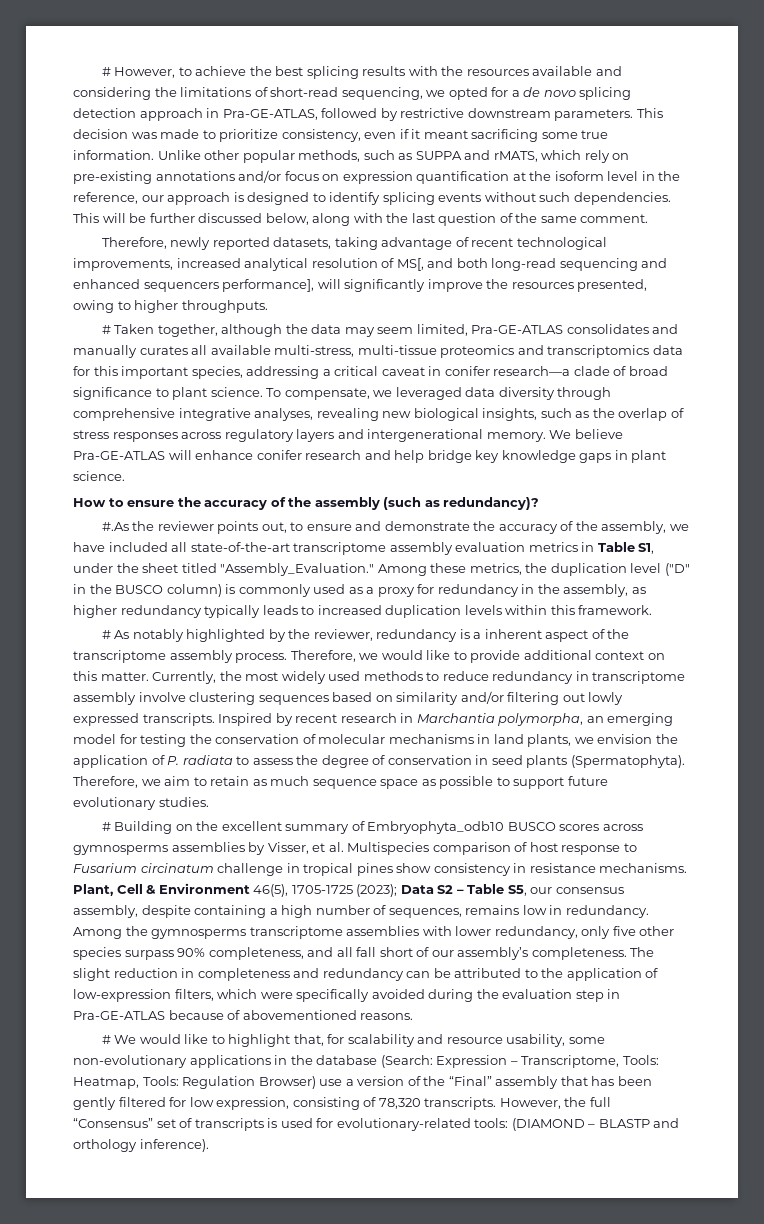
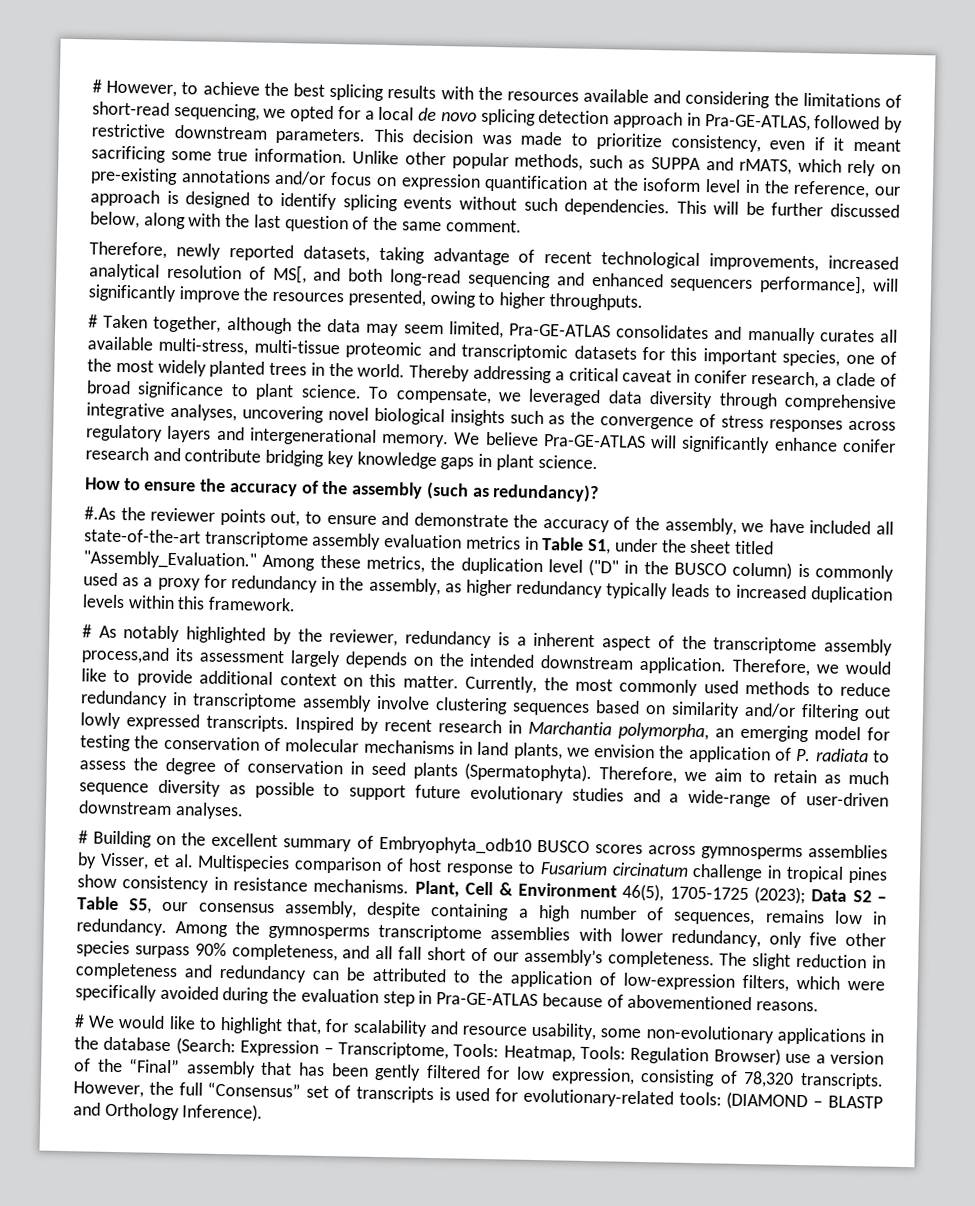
- # However, to achieve the best splicing results with the resources available and considering the limitations of short-read sequencing, we opted for a de novo splicing detection approach in Pra-GE-ATLAS, followed by restrictive downstream parameters.
+ # However, to achieve the best splicing results with the resources available and considering the limitations of short-read sequencing, we opted for a local de novo splicing detection approach in Pra-GE-ATLAS, followed by restrictive downstream parameters.
- # Taken together, although the data may seem limited, Pra-GE-ATLAS consolidates and manually curates all available multi-stress, multi-tissue proteomics and transcriptomics data for this important species, addressing a critical caveat in conifer research—a clade of broad significance to plant science.
+ # Taken together, although the data may seem limited, Pra-GE-ATLAS consolidates and manually curates all available multi-stress, multi-tissue proteomic and transcriptomic datasets for this important species, one of the most widely planted trees in the world. Thereby addressing a critical caveat in conifer research, a clade of broad significance to plant science.
- To compensate, we leveraged data diversity through comprehensive integrative analyses, revealing new biological insights, such as the overlap of stress responses across regulatory layers and intergenerational memory.
+ To compensate, we leveraged data diversity through comprehensive integrative analyses, uncovering novel biological insights such as the convergence of stress responses across regulatory layers and intergenerational memory.
- We believe Pra-GE-ATLAS will enhance conifer research and help bridge key knowledge gaps in plant science.
+ We believe Pra-GE-ATLAS will significantly enhance conifer research and contribute bridging key knowledge gaps in plant science.
- # As notably highlighted by the reviewer, redundancy is a inherent aspect of the transcriptome assembly process.
+ # As notably highlighted by the reviewer, redundancy is a inherent aspect of the transcriptome assembly process,and its assessment largely depends on the intended downstream application.
- Currently, the most widely used methods to reduce redundancy in transcriptome assembly involve clustering sequences based on similarity and/or filtering out lowly expressed transcripts.
+ Currently, the most commonly used methods to reduce redundancy in transcriptome assembly involve clustering sequences based on similarity and/or filtering out lowly expressed transcripts.
- Therefore, we aim to retain as much sequence space as possible to support future evolutionary studies.
+ Therefore, we aim to retain as much sequence diversity as possible to support future evolutionary studies and a wide-range of user-driven downstream analyses.
- However, the full “Consensus” set of transcripts is used for evolutionary-related tools: (DIAMOND – BLASTP and orthology inference).
+ However, the full “Consensus” set of transcripts is used for evolutionary-related tools: (DIAMOND – BLASTP and Orthology Inference).

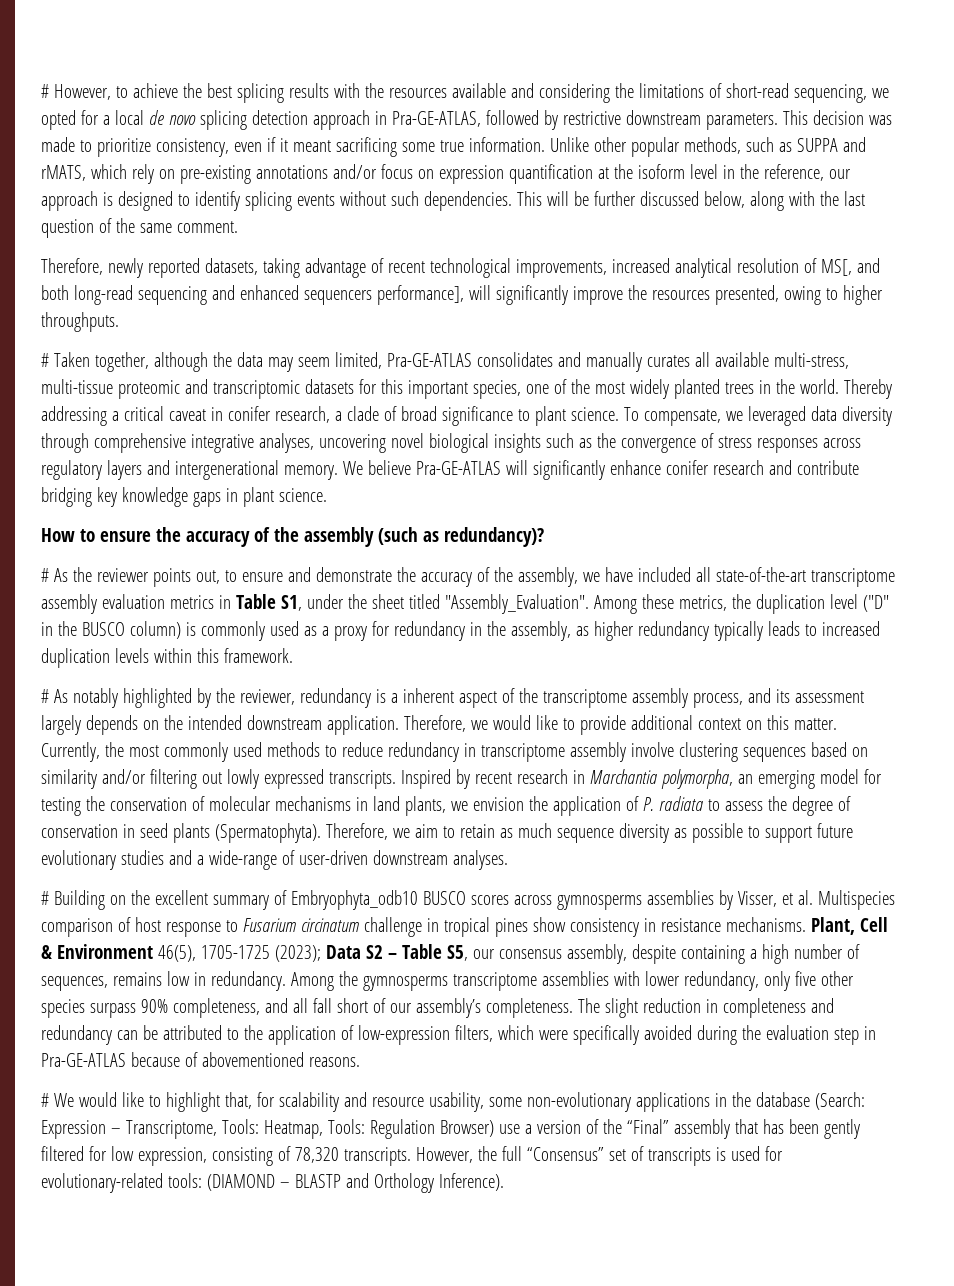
- #.As the reviewer points out, to ensure and demonstrate the accuracy of the assembly, we have included all state-of-the-art transcriptome assembly evaluation metrics in Table S1, under the sheet titled "Assembly_Evaluation."
+ # As the reviewer points out, to ensure and demonstrate the accuracy of the assembly, we have included all state-of-the-art transcriptome assembly evaluation metrics in Table S1, under the sheet titled "Assembly_Evaluation".
- # As notably highlighted by the reviewer, redundancy is a inherent aspect of the transcriptome assembly process,and its assessment largely depends on the intended downstream application.
+ # As notably highlighted by the reviewer, redundancy is a inherent aspect of the transcriptome assembly process, and its assessment largely depends on the intended downstream application.

